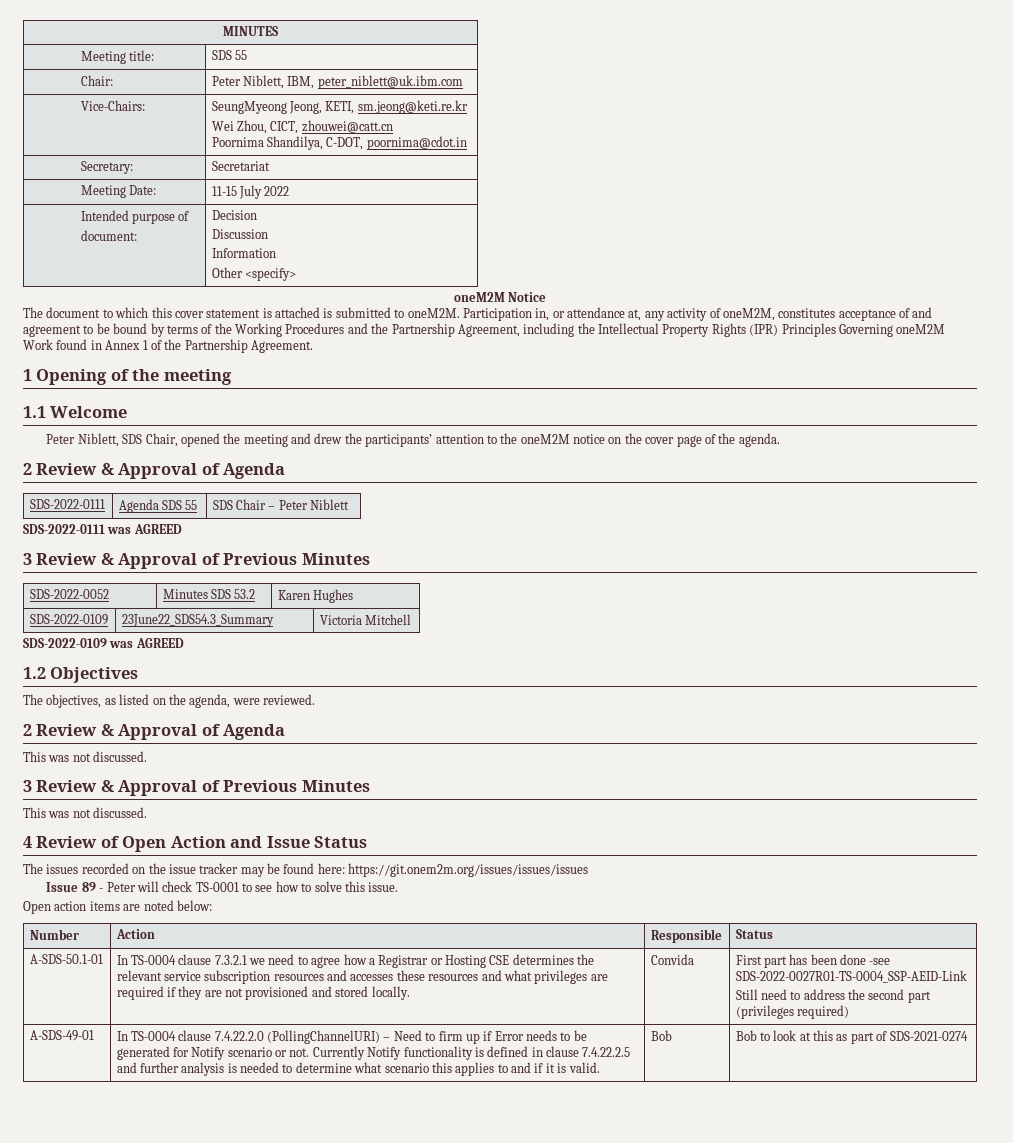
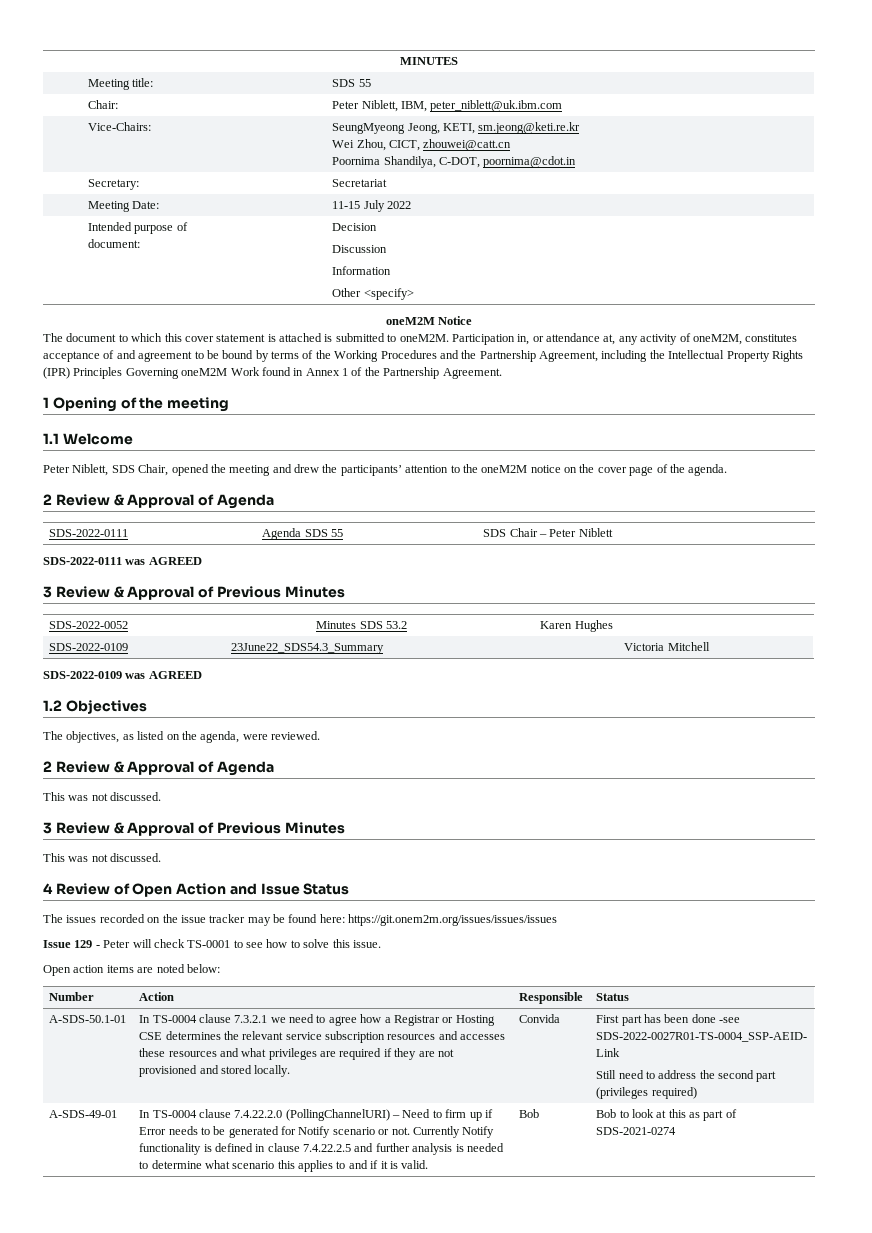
- Issue 89 - Peter will check TS-0001 to see how to solve this issue.
+ Issue 129 - Peter will check TS-0001 to see how to solve this issue.

